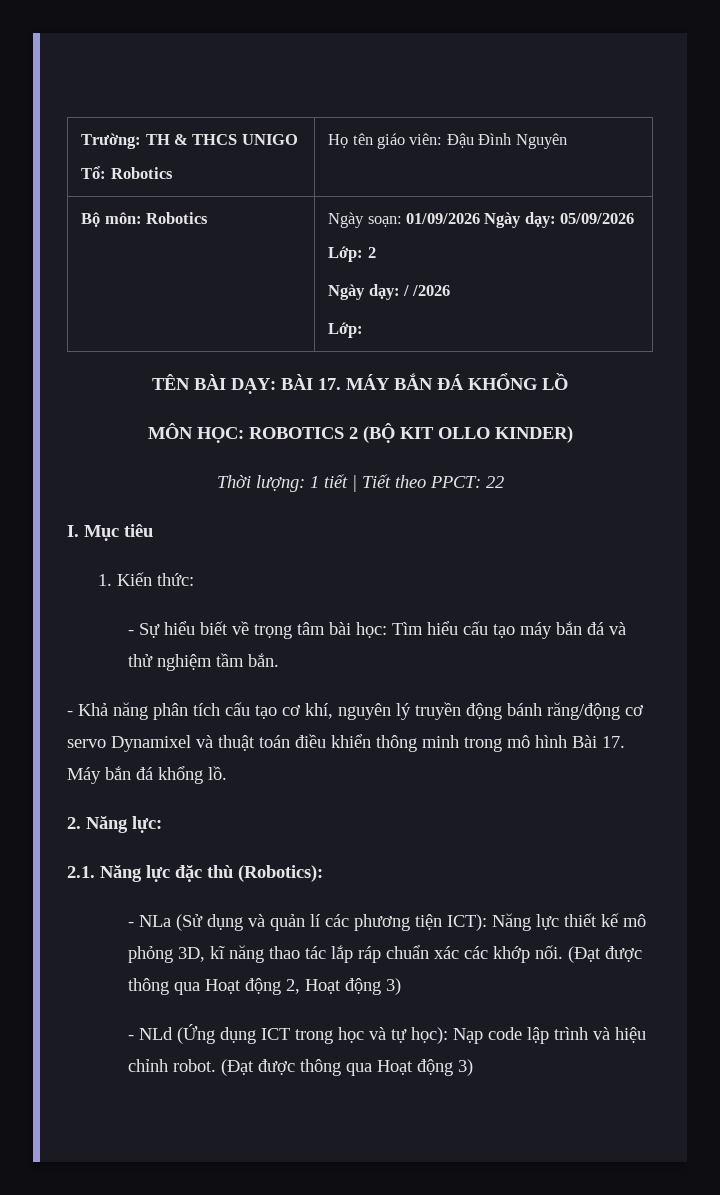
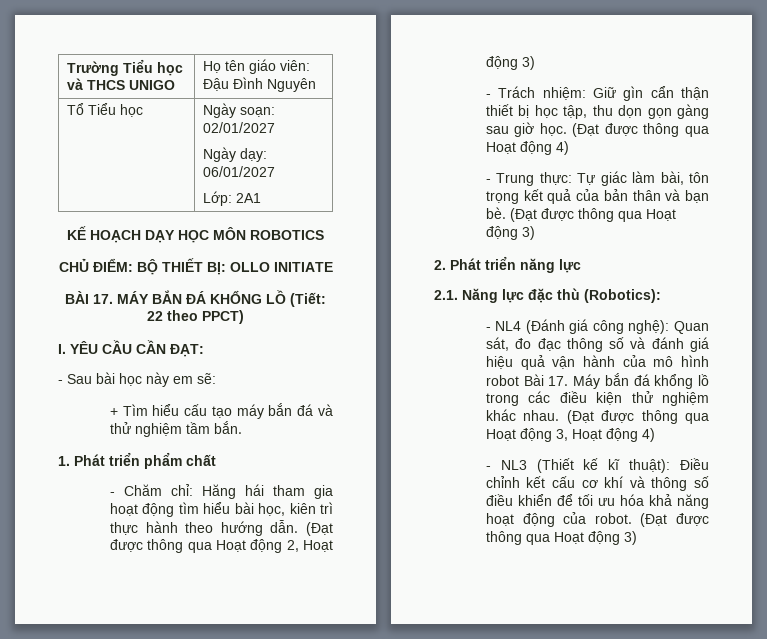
- Trường: TH & THCS UNIGO
- Tổ: Robotics | Họ tên giáo viên: Đậu Đình Nguyên
+ Trường Tiểu học và THCS UNIGO | Họ tên giáo viên: Đậu Đình Nguyên
- Bộ môn: Robotics | Ngày soạn: 01/09/2026 Ngày dạy: 05/09/2026
- Lớp: 2
- Ngày dạy: / /2026
- Lớp:
- TÊN BÀI DẠY: BÀI 17. MÁY BẮN ĐÁ KHỔNG LỒ
- MÔN HỌC: ROBOTICS 2 (BỘ KIT OLLO KINDER)
- Thời lượng: 1 tiết | Tiết theo PPCT: 22
- I. Mục tiêu
- 1. Kiến thức:
- - Sự hiểu biết về trọng tâm bài học: Tìm hiểu cấu tạo máy bắn đá và thử nghiệm tầm bắn.
+ Tổ Tiểu học | Ngày soạn: 02/01/2027
+ Ngày dạy: 06/01/2027
+ Lớp: 2A1
+ KẾ HOẠCH DẠY HỌC MÔN ROBOTICS
+ CHỦ ĐIỂM: BỘ THIẾT BỊ: OLLO INITIATE
+ BÀI 17. MÁY BẮN ĐÁ KHỔNG LỒ (Tiết: 22 theo PPCT)
+ I. YÊU CẦU CẦN ĐẠT:
+ - Sau bài học này em sẽ:
+ + Tìm hiểu cấu tạo máy bắn đá và thử nghiệm tầm bắn.
- - Khả năng phân tích cấu tạo cơ khí, nguyên lý truyền động bánh răng/động cơ servo Dynamixel và thuật toán điều khiển thông minh trong mô hình Bài 17. Máy bắn đá khổng lồ.
- 2. Năng lực:
- 2.1. Năng lực đặc thù (Robotics):
- - NLa (Sử dụng và quản lí các phương tiện ICT): Năng lực thiết kế mô phỏng 3D, kĩ năng thao tác lắp ráp chuẩn xác các khớp nối.
+ 1. Phát triển phẩm chất
+ - Chăm chỉ: Hăng hái tham gia hoạt động tìm hiểu bài học, kiên trì thực hành theo hướng dẫn.
- - NLd (Ứng dụng ICT trong học và tự học): Nạp code lập trình và hiệu chỉnh robot.
+ - Trách nhiệm: Giữ gìn cẩn thận thiết bị học tập, thu dọn gọn gàng sau giờ học. (Đạt được thông qua Hoạt động 4)
+ - Trung thực: Tự giác làm bài, tôn trọng kết quả của bản thân và bạn bè. (Đạt được thông qua Hoạt động 3)
+ 2. Phát triển năng lực
+ 2.1. Năng lực đặc thù (Robotics):
+ - NL4 (Đánh giá công nghệ): Quan sát, đo đạc thông số và đánh giá hiệu quả vận hành của mô hình robot Bài 17. Máy bắn đá khổng lồ trong các điều kiện thử nghiệm khác nhau. (Đạt được thông qua Hoạt động 3, Hoạt động 4)
+ - NL3 (Thiết kế kĩ thuật): Điều chỉnh kết cấu cơ khí và thông số điều khiển để tối ưu hóa khả năng hoạt động của robot.

